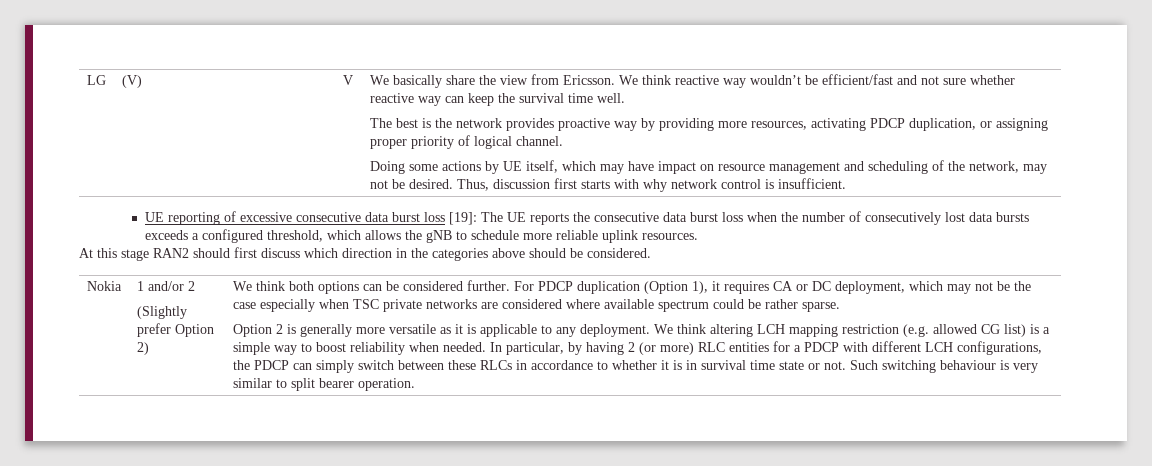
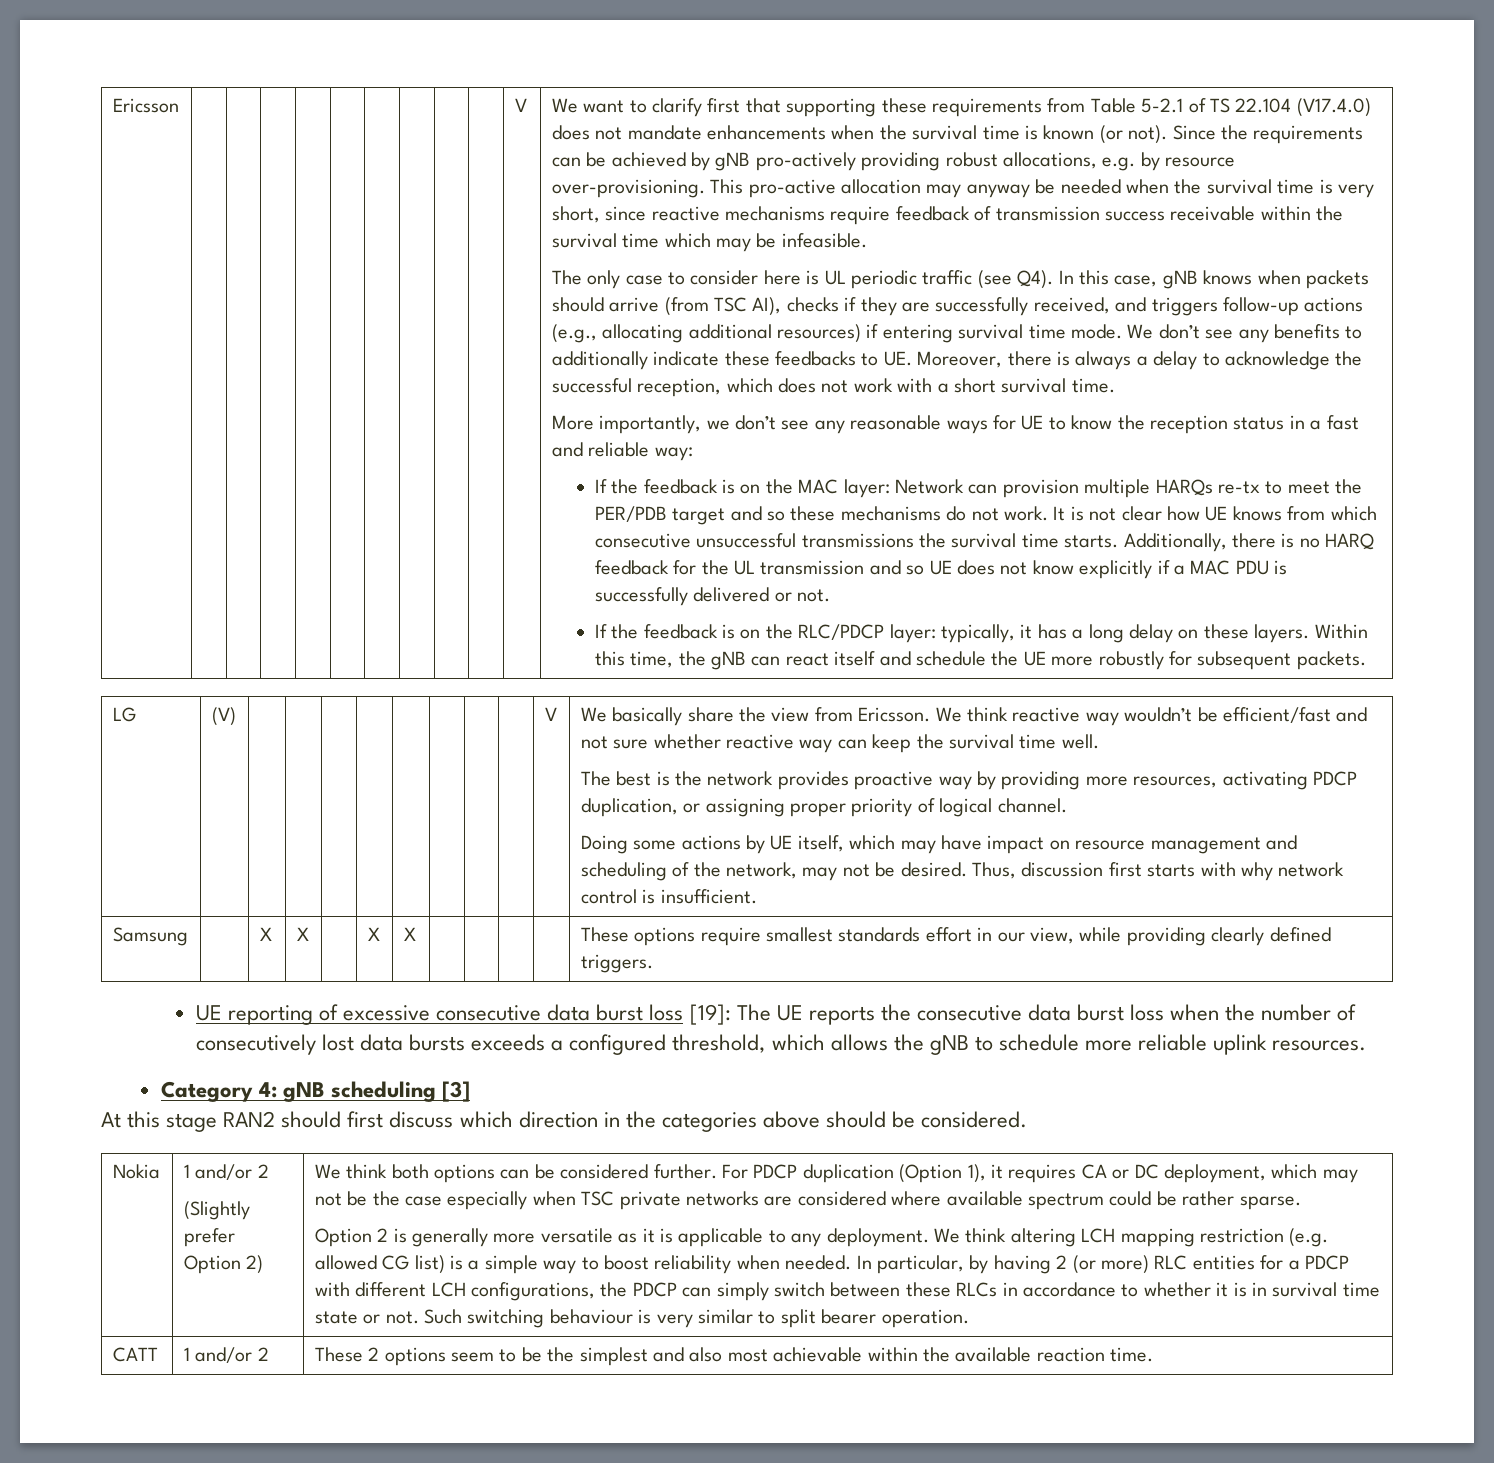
+ Ericsson | | | | | | | | | | V | We want to clarify first that supporting these requirements from Table 5-2.1 of TS 22.104 (V17.4.0) does not mandate enhancements when the survival time is known (or not). Since the requirements can be achieved by gNB pro-actively providing robust allocations, e.g. by resource over-provisioning. This pro-active allocation may anyway be needed when the survival time is very short, since reactive mechanisms require feedback of transmission success receivable within the survival time which may be infeasible.
+ The only case to consider here is UL periodic traffic (see Q4). In this case, gNB knows when packets should arrive (from TSC AI), checks if they are successfully received, and triggers follow-up actions (e.g., allocating additional resources) if entering survival time mode. We don’t see any benefits to additionally indicate these feedbacks to UE. Moreover, there is always a delay to acknowledge the successful reception, which does not work with a short survival time.
+ More importantly, we don’t see any reasonable ways for UE to know the reception status in a fast and reliable way:
+ If the feedback is on the MAC layer: Network can provision multiple HARQs re-tx to meet the PER/PDB target and so these mechanisms do not work. It is not clear how UE knows from which consecutive unsuccessful transmissions the survival time starts. Additionally, there is no HARQ feedback for the UL transmission and so UE does not know explicitly if a MAC PDU is successfully delivered or not.
+ If the feedback is on the RLC/PDCP layer: typically, it has a long delay on these layers. Within this time, the gNB can react itself and schedule the UE more robustly for subsequent packets.
+ Samsung | | X | X | | X | X | | | | | These options require smallest standards effort in our view, while providing clearly defined triggers.
+ Category 4: gNB scheduling [3]
+ CATT | 1 and/or 2 | These 2 options seem to be the simplest and also most achievable within the available reaction time.

